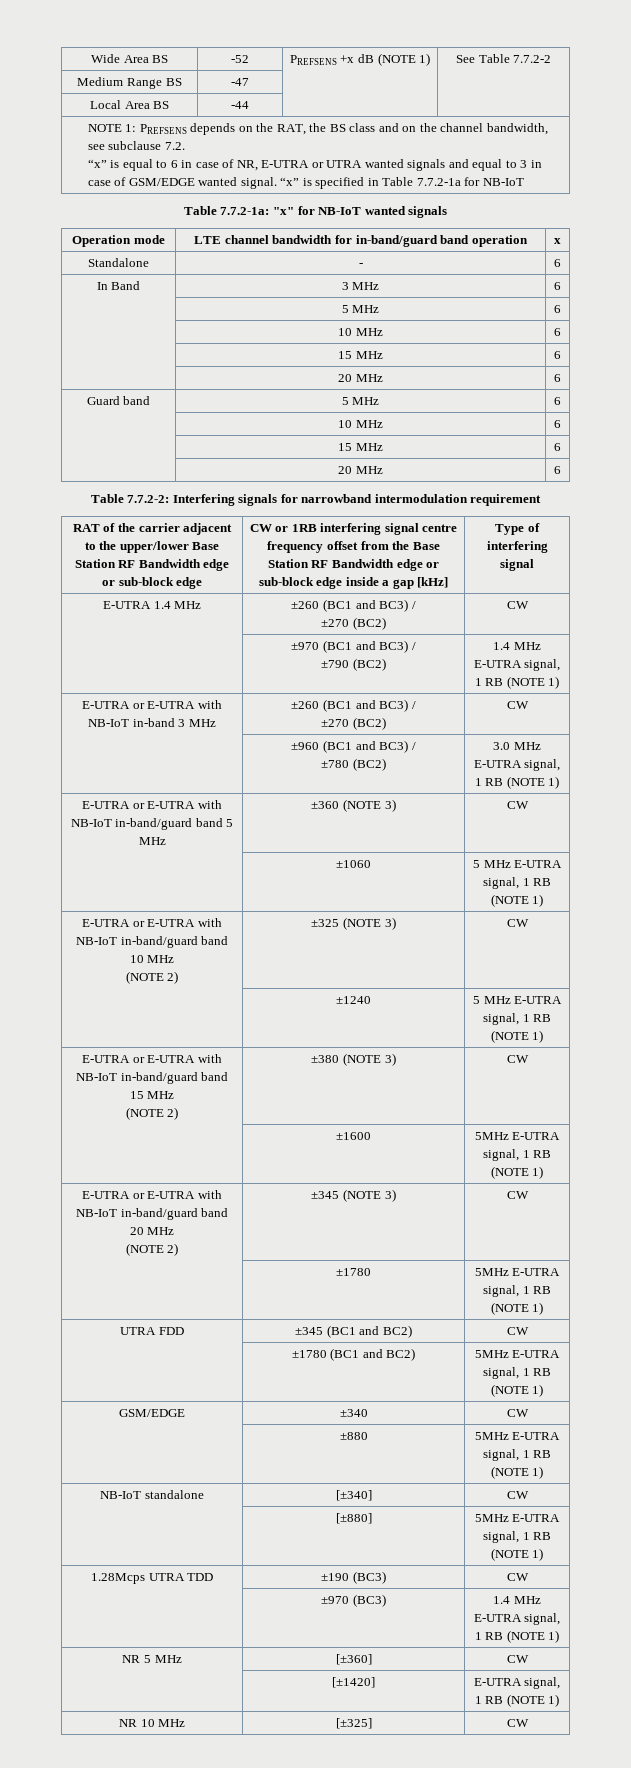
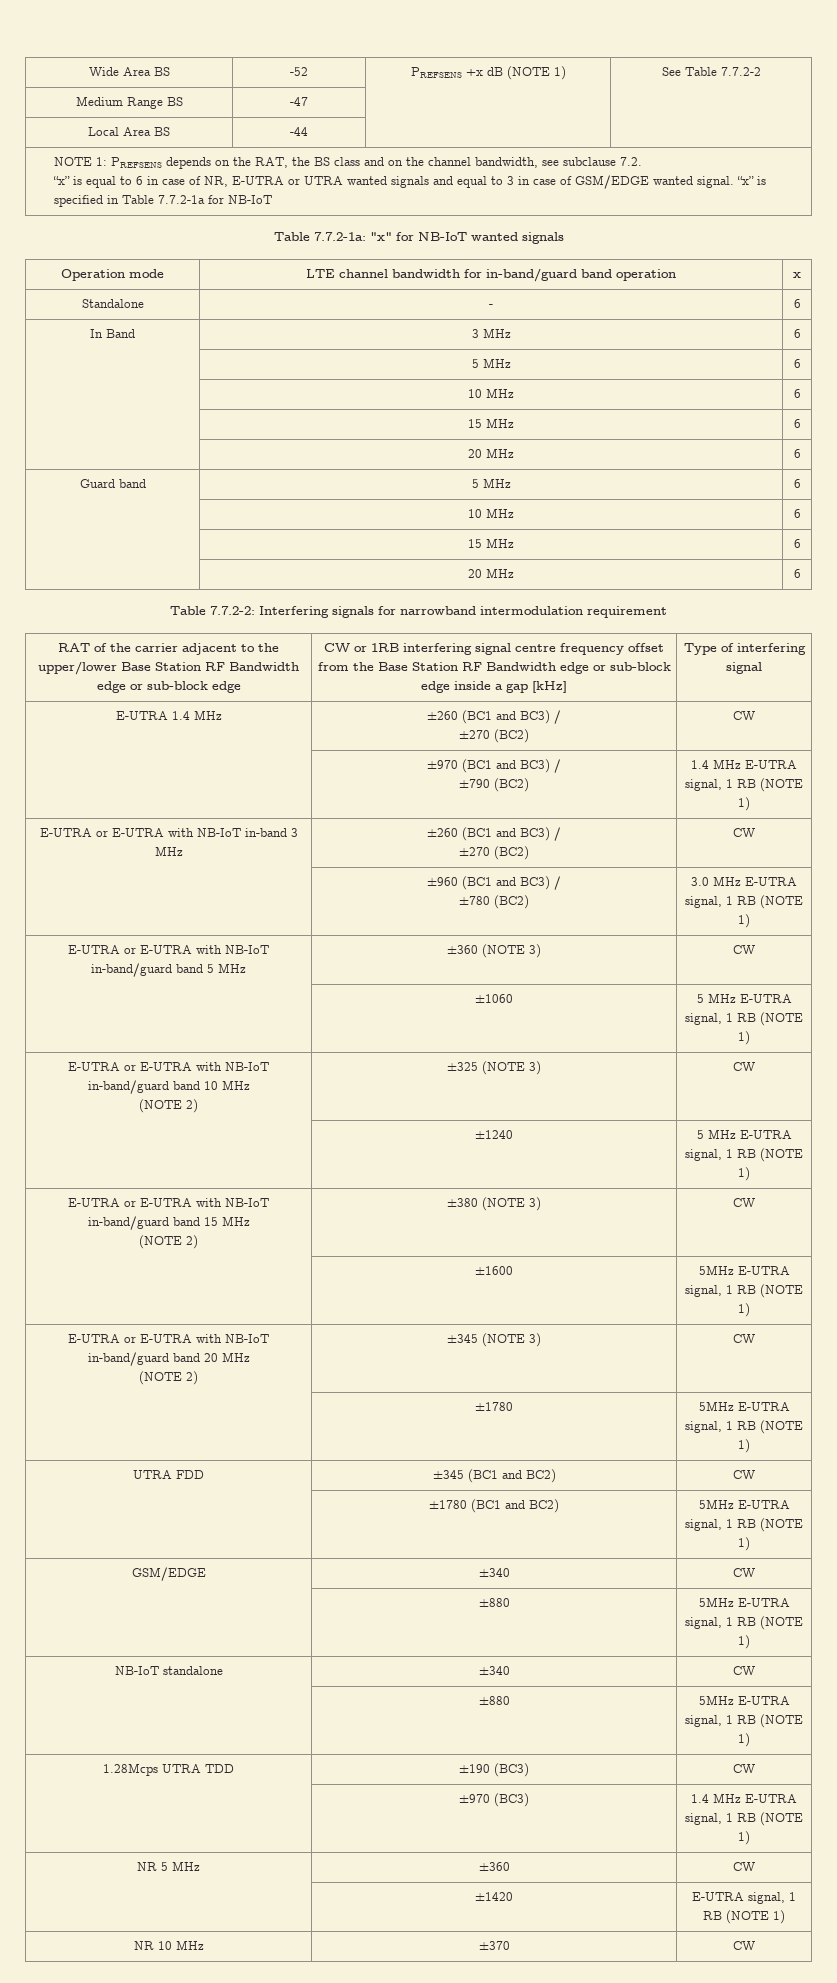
- NB-IoT standalone | [±340] | CW
- | [±880] | 5MHz E-UTRA signal, 1 RB (NOTE 1)
+ NB-IoT standalone | ±340 | CW
+ | ±880 | 5MHz E-UTRA signal, 1 RB (NOTE 1)
- NR 5 MHz | [±360] | CW
- | [±1420] | E-UTRA signal, 1 RB (NOTE 1)
+ NR 5 MHz | ±360 | CW
+ | ±1420 | E-UTRA signal, 1 RB (NOTE 1)
- NR 10 MHz | [±325] | CW
+ NR 10 MHz | ±370 | CW

